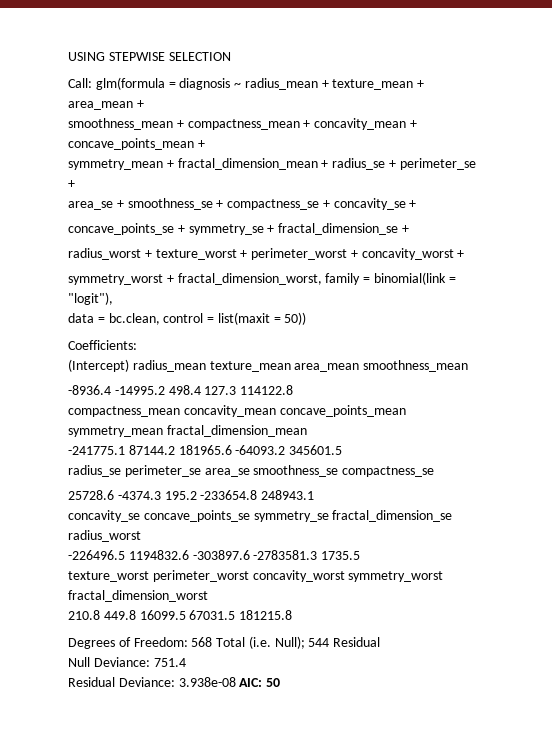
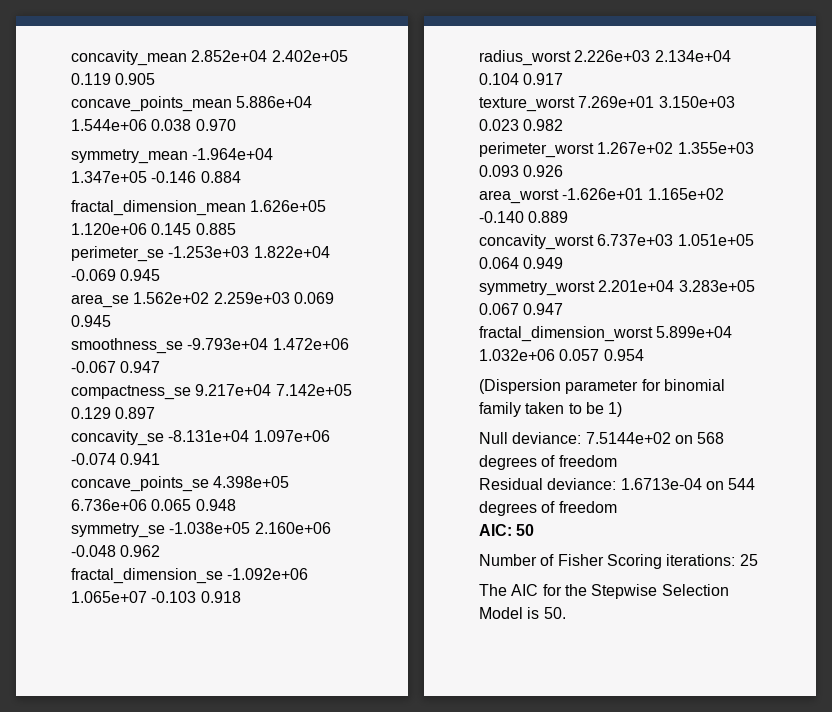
- USING STEPWISE SELECTION
- Call: glm(formula = diagnosis ~ radius_mean + texture_mean + area_mean +
- smoothness_mean + compactness_mean + concavity_mean + concave_points_mean +
- symmetry_mean + fractal_dimension_mean + radius_se + perimeter_se +
- area_se + smoothness_se + compactness_se + concavity_se +
- concave_points_se + symmetry_se + fractal_dimension_se +
- radius_worst + texture_worst + perimeter_worst + concavity_worst +
- symmetry_worst + fractal_dimension_worst, family = binomial(link = "logit"),
- data = bc.clean, control = list(maxit = 50))
- Coefficients:
- (Intercept) radius_mean texture_mean area_mean smoothness_mean
- -8936.4 -14995.2 498.4 127.3 114122.8
- compactness_mean concavity_mean concave_points_mean symmetry_mean fractal_dimension_mean
- -241775.1 87144.2 181965.6 -64093.2 345601.5
- radius_se perimeter_se area_se smoothness_se compactness_se
- 25728.6 -4374.3 195.2 -233654.8 248943.1
- concavity_se concave_points_se symmetry_se fractal_dimension_se radius_worst
- -226496.5 1194832.6 -303897.6 -2783581.3 1735.5
- texture_worst perimeter_worst concavity_worst symmetry_worst fractal_dimension_worst
- 210.8 449.8 16099.5 67031.5 181215.8
- Degrees of Freedom: 568 Total (i.e. Null); 544 Residual
- Null Deviance: 751.4
- Residual Deviance: 3.938e-08 AIC: 50
+ concavity_mean 2.852e+04 2.402e+05 0.119 0.905
+ concave_points_mean 5.886e+04 1.544e+06 0.038 0.970
+ symmetry_mean -1.964e+04 1.347e+05 -0.146 0.884
+ fractal_dimension_mean 1.626e+05 1.120e+06 0.145 0.885
+ perimeter_se -1.253e+03 1.822e+04 -0.069 0.945
+ area_se 1.562e+02 2.259e+03 0.069 0.945
+ smoothness_se -9.793e+04 1.472e+06 -0.067 0.947
+ compactness_se 9.217e+04 7.142e+05 0.129 0.897
+ concavity_se -8.131e+04 1.097e+06 -0.074 0.941
+ concave_points_se 4.398e+05 6.736e+06 0.065 0.948
+ symmetry_se -1.038e+05 2.160e+06 -0.048 0.962
+ fractal_dimension_se -1.092e+06 1.065e+07 -0.103 0.918
+ radius_worst 2.226e+03 2.134e+04 0.104 0.917
+ texture_worst 7.269e+01 3.150e+03 0.023 0.982
+ perimeter_worst 1.267e+02 1.355e+03 0.093 0.926
+ area_worst -1.626e+01 1.165e+02 -0.140 0.889
+ concavity_worst 6.737e+03 1.051e+05 0.064 0.949
+ symmetry_worst 2.201e+04 3.283e+05 0.067 0.947
+ fractal_dimension_worst 5.899e+04 1.032e+06 0.057 0.954
+ (Dispersion parameter for binomial family taken to be 1)
+ Null deviance: 7.5144e+02 on 568 degrees of freedom
+ Residual deviance: 1.6713e-04 on 544 degrees of freedom
+ AIC: 50
+ Number of Fisher Scoring iterations: 25
+ The AIC for the Stepwise Selection Model is 50.

